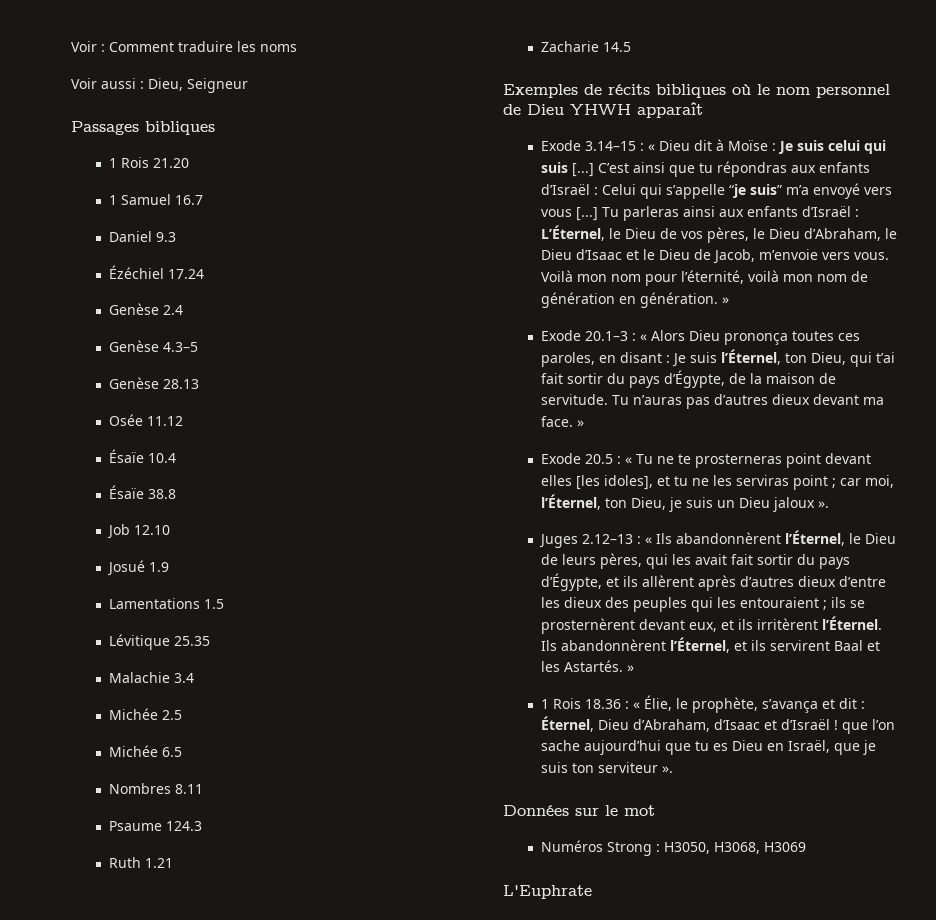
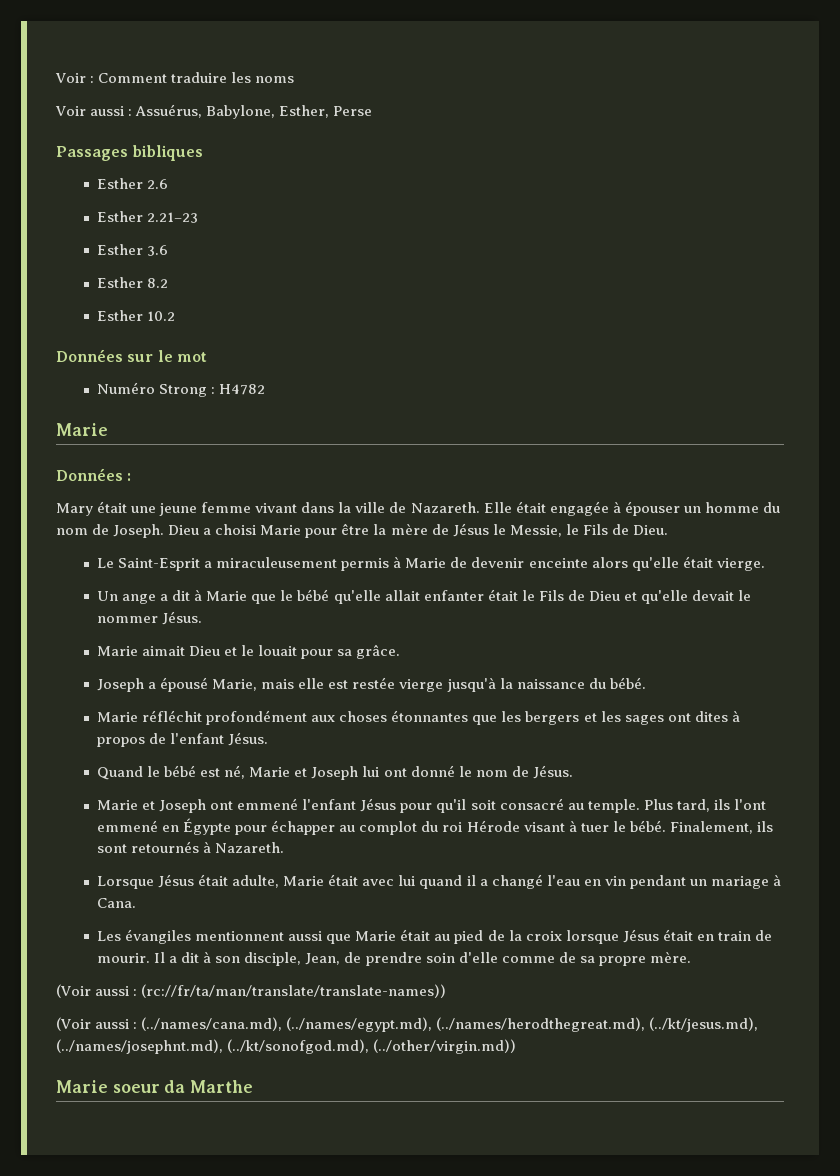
- Voir aussi : Dieu, Seigneur
+ Voir aussi : Assuérus, Babylone, Esther, Perse
  Passages bibliques
- 1 Rois 21.20
- 1 Samuel 16.7
- Daniel 9.3
- Ézéchiel 17.24
- Genèse 2.4
- Genèse 4.3–5
- Genèse 28.13
- Osée 11.12
- Ésaïe 10.4
- Ésaïe 38.8
- Job 12.10
- Josué 1.9
- Lamentations 1.5
- Lévitique 25.35
- Malachie 3.4
- Michée 2.5
- Michée 6.5
- Nombres 8.11
- Psaume 124.3
- Ruth 1.21
- Zacharie 14.5
- Exemples de récits bibliques où le nom personnel de Dieu YHWH apparaît
- Exode 3.14–15 : « Dieu dit à Moïse : Je suis celui qui suis [...] C’est ainsi que tu répondras aux enfants d’Israël : Celui qui s’appelle “je suis” m’a envoyé vers vous [...] Tu parleras ainsi aux enfants d’Israël : L’Éternel, le Dieu de vos pères, le Dieu d’Abraham, le Dieu d’Isaac et le Dieu de Jacob, m’envoie vers vous. Voilà mon nom pour l’éternité, voilà mon nom de génération en génération. »
- Exode 20.1–3 : « Alors Dieu prononça toutes ces paroles, en disant : Je suis l’Éternel, ton Dieu, qui t’ai fait sortir du pays d’Égypte, de la maison de servitude. Tu n’auras pas d’autres dieux devant ma face. »
- Exode 20.5 : « Tu ne te prosterneras point devant elles [les idoles], et tu ne les serviras point ; car moi, l’Éternel, ton Dieu, je suis un Dieu jaloux ».
- Juges 2.12–13 : « Ils abandonnèrent l’Éternel, le Dieu de leurs pères, qui les avait fait sortir du pays d’Égypte, et ils allèrent après d’autres dieux d’entre les dieux des peuples qui les entouraient ; ils se prosternèrent devant eux, et ils irritèrent l’Éternel. Ils abandonnèrent l’Éternel, et ils servirent Baal et les Astartés. »
- 1 Rois 18.36 : « Élie, le prophète, s’avança et dit : Éternel, Dieu d’Abraham, d’Isaac et d’Israël ! que l’on sache aujourd’hui que tu es Dieu en Israël, que je suis ton serviteur ».
+ Esther 2.6
+ Esther 2.21–23
+ Esther 3.6
+ Esther 8.2
+ Esther 10.2
- Numéros Strong : H3050, H3068, H3069
- L'Euphrate
+ Numéro Strong : H4782
+ Marie
+ Données :
+ Mary était une jeune femme vivant dans la ville de Nazareth. Elle était engagée à épouser un homme du nom de Joseph. Dieu a choisi Marie pour être la mère de Jésus le Messie, le Fils de Dieu.
+ Le Saint-Esprit a miraculeusement permis à Marie de devenir enceinte alors qu'elle était vierge.
+ Un ange a dit à Marie que le bébé qu'elle allait enfanter était le Fils de Dieu et qu'elle devait le nommer Jésus.
+ Marie aimait Dieu et le louait pour sa grâce.
+ Joseph a épousé Marie, mais elle est restée vierge jusqu'à la naissance du bébé.
+ Marie réfléchit profondément aux choses étonnantes que les bergers et les sages ont dites à propos de l'enfant Jésus.
+ Quand le bébé est né, Marie et Joseph lui ont donné le nom de Jésus.
+ Marie et Joseph ont emmené l'enfant Jésus pour qu'il soit consacré au temple. Plus tard, ils l'ont emmené en Égypte pour échapper au complot du roi Hérode visant à tuer le bébé. Finalement, ils sont retournés à Nazareth.
+ Lorsque Jésus était adulte, Marie était avec lui quand il a changé l'eau en vin pendant un mariage à Cana.
+ Les évangiles mentionnent aussi que Marie était au pied de la croix lorsque Jésus était en train de mourir. Il a dit à son disciple, Jean, de prendre soin d'elle comme de sa propre mère.
+ (Voir aussi : (rc://fr/ta/man/translate/translate-names))
+ (Voir aussi : (../names/cana.md), (../names/egypt.md), (../names/herodthegreat.md), (../kt/jesus.md), (../names/josephnt.md), (../kt/sonofgod.md), (../other/virgin.md))
+ Marie soeur da Marthe

